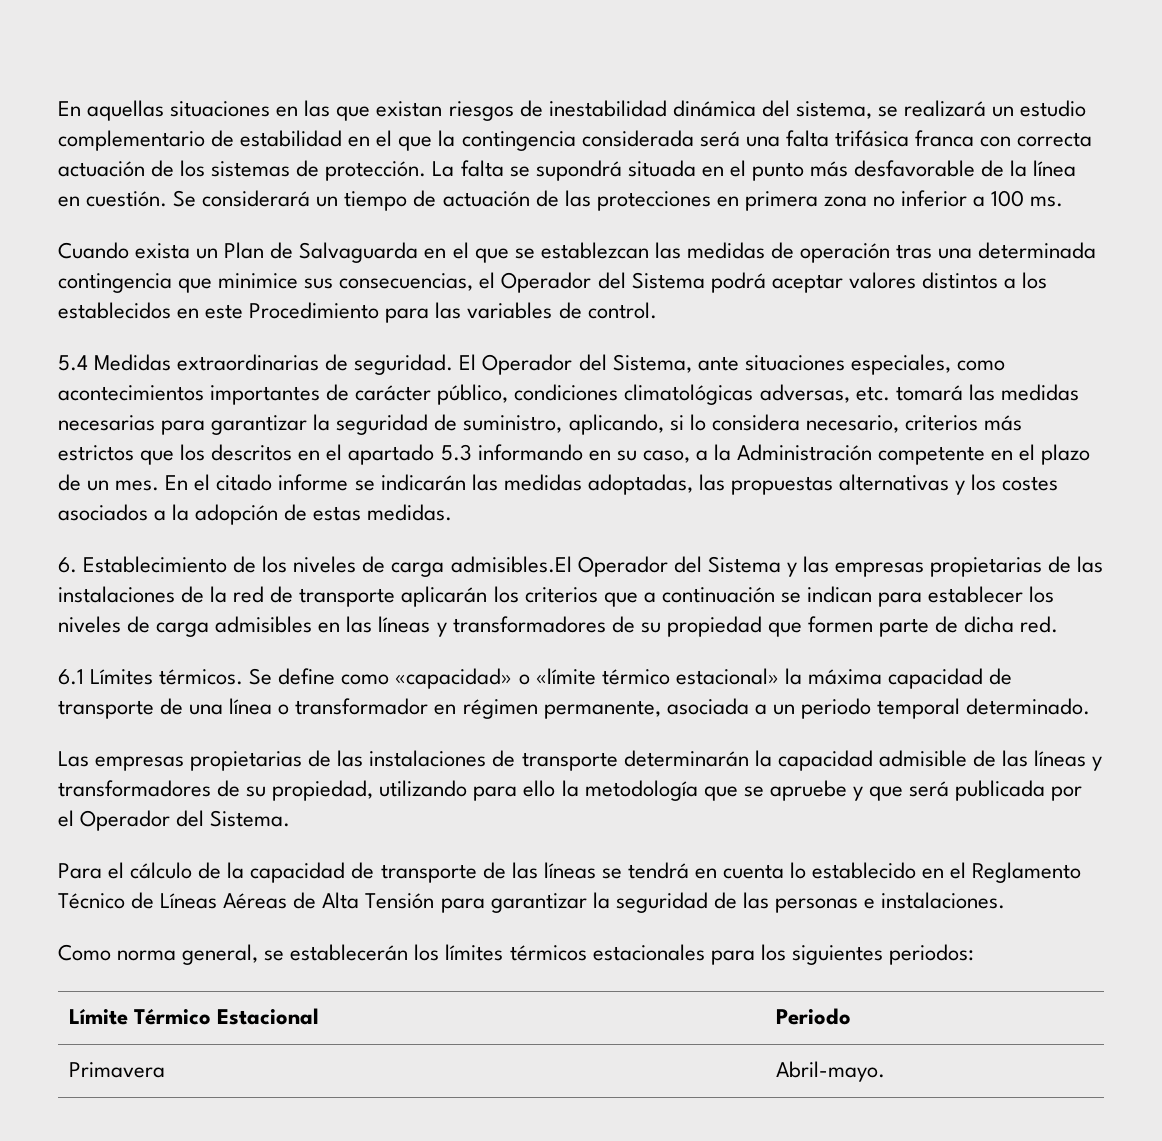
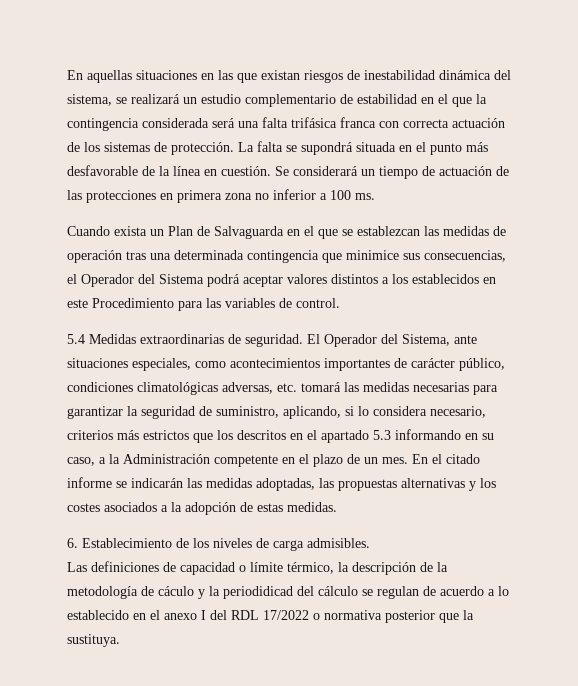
- 6. Establecimiento de los niveles de carga admisibles.El Operador del Sistema y las empresas propietarias de las instalaciones de la red de transporte aplicarán los criterios que a continuación se indican para establecer los niveles de carga admisibles en las líneas y transformadores de su propiedad que formen parte de dicha red.
- 6.1 Límites térmicos. Se define como «capacidad» o «límite térmico estacional» la máxima capacidad de transporte de una línea o transformador en régimen permanente, asociada a un periodo temporal determinado.
- Las empresas propietarias de las instalaciones de transporte determinarán la capacidad admisible de las líneas y transformadores de su propiedad, utilizando para ello la metodología que se apruebe y que será publicada por el Operador del Sistema.
- Para el cálculo de la capacidad de transporte de las líneas se tendrá en cuenta lo establecido en el Reglamento Técnico de Líneas Aéreas de Alta Tensión para garantizar la seguridad de las personas e instalaciones.
- Como norma general, se establecerán los límites térmicos estacionales para los siguientes periodos:
- Límite Térmico Estacional | Periodo
- Primavera | Abril-mayo.
+ 6. Establecimiento de los niveles de carga admisibles.
+ Las definiciones de capacidad o límite térmico, la descripción de la metodología de cáculo y la periodidicad del cálculo se regulan de acuerdo a lo establecido en el anexo I del RDL 17/2022 o normativa posterior que la sustituya.

